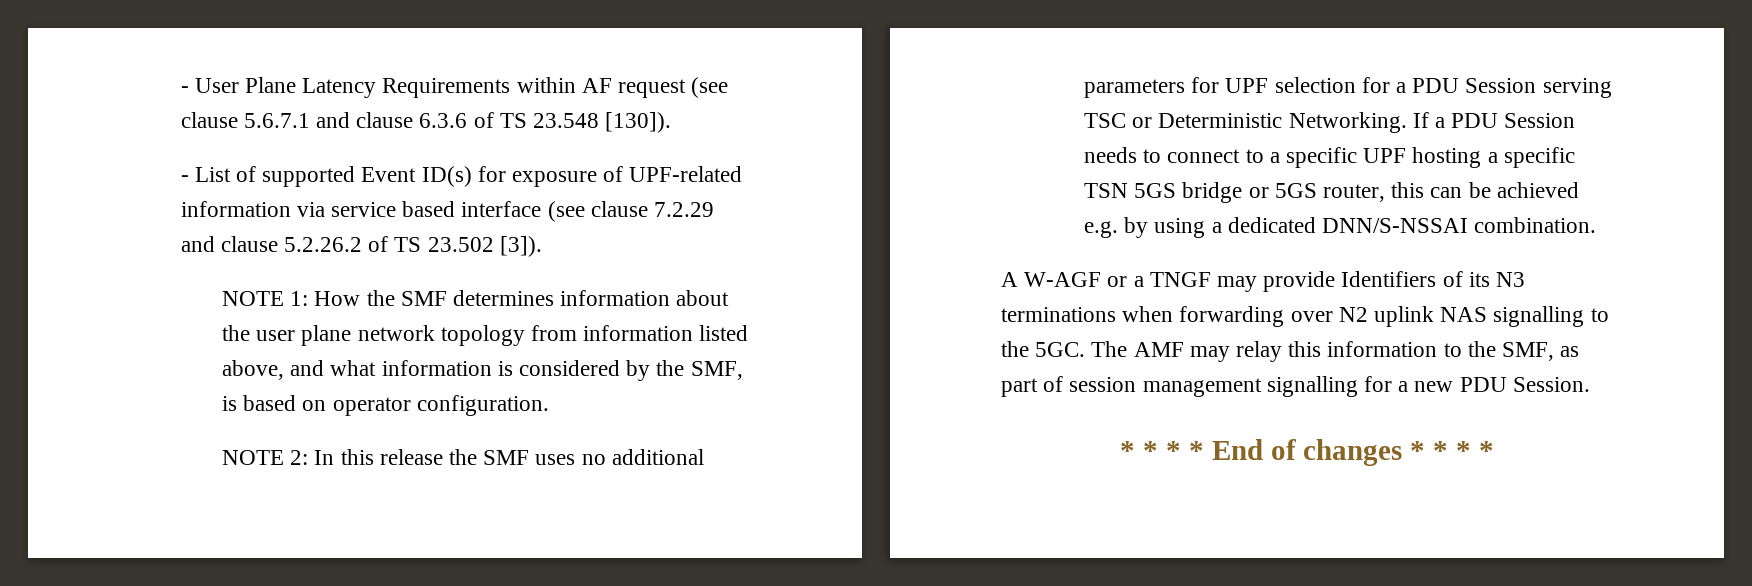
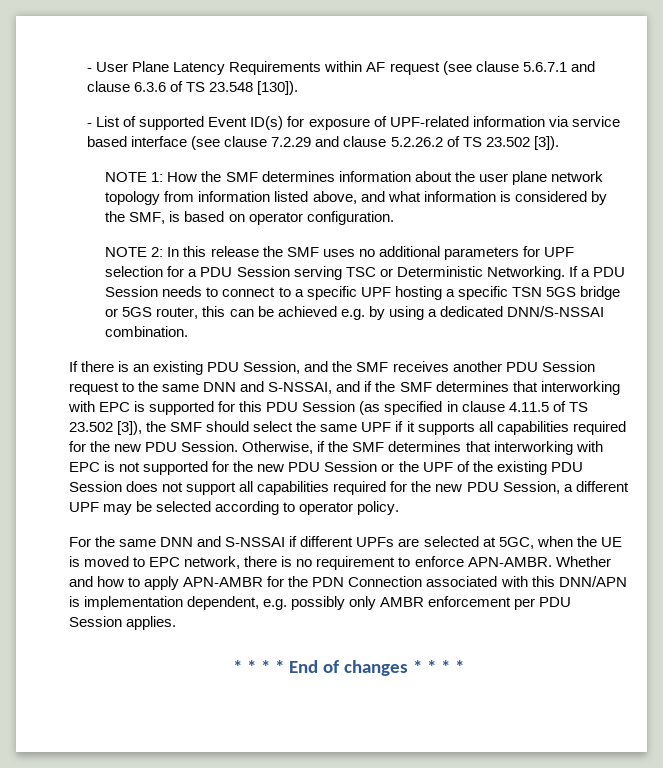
- A W-AGF or a TNGF may provide Identifiers of its N3 terminations when forwarding over N2 uplink NAS signalling to the 5GC. The AMF may relay this information to the SMF, as part of session management signalling for a new PDU Session.
+ If there is an existing PDU Session, and the SMF receives another PDU Session request to the same DNN and S-NSSAI, and if the SMF determines that interworking with EPC is supported for this PDU Session (as specified in clause 4.11.5 of TS 23.502 [3]), the SMF should select the same UPF if it supports all capabilities required for the new PDU Session. Otherwise, if the SMF determines that interworking with EPC is not supported for the new PDU Session or the UPF of the existing PDU Session does not support all capabilities required for the new PDU Session, a different UPF may be selected according to operator policy.
+ For the same DNN and S-NSSAI if different UPFs are selected at 5GC, when the UE is moved to EPC network, there is no requirement to enforce APN-AMBR. Whether and how to apply APN-AMBR for the PDN Connection associated with this DNN/APN is implementation dependent, e.g. possibly only AMBR enforcement per PDU Session applies.

